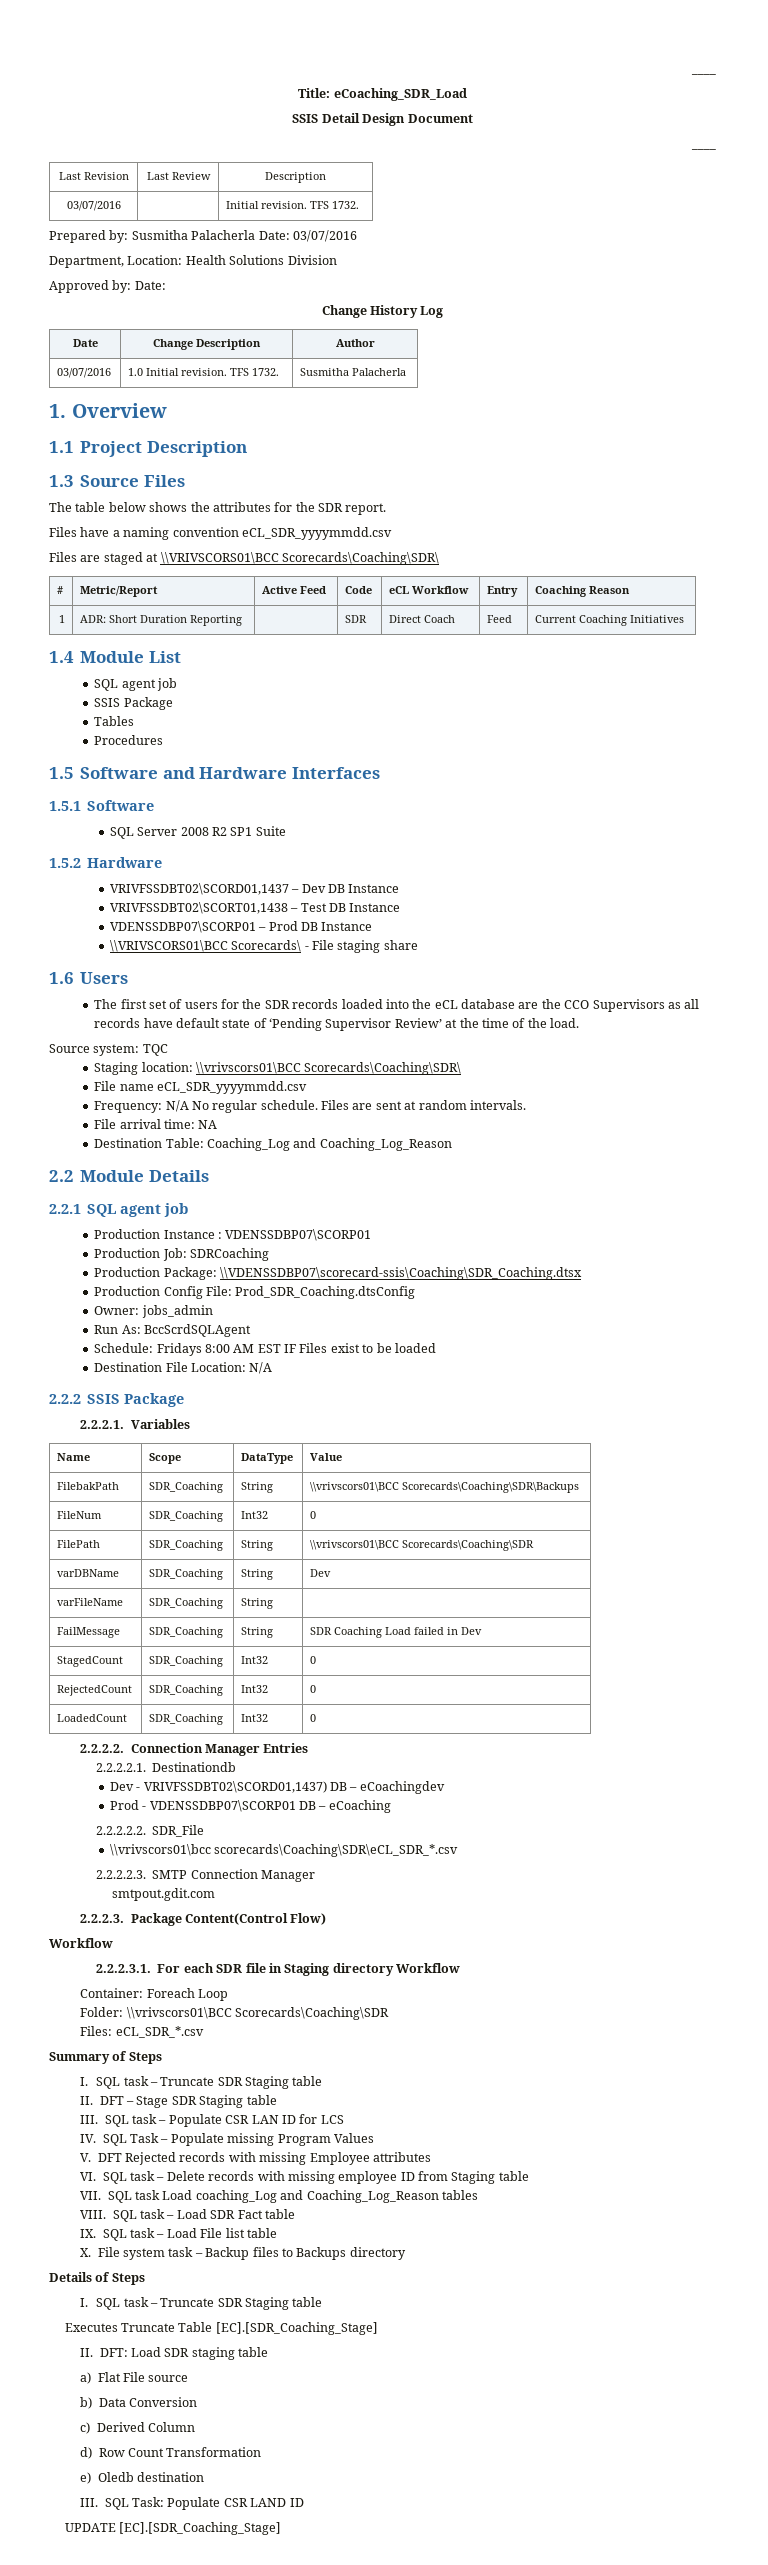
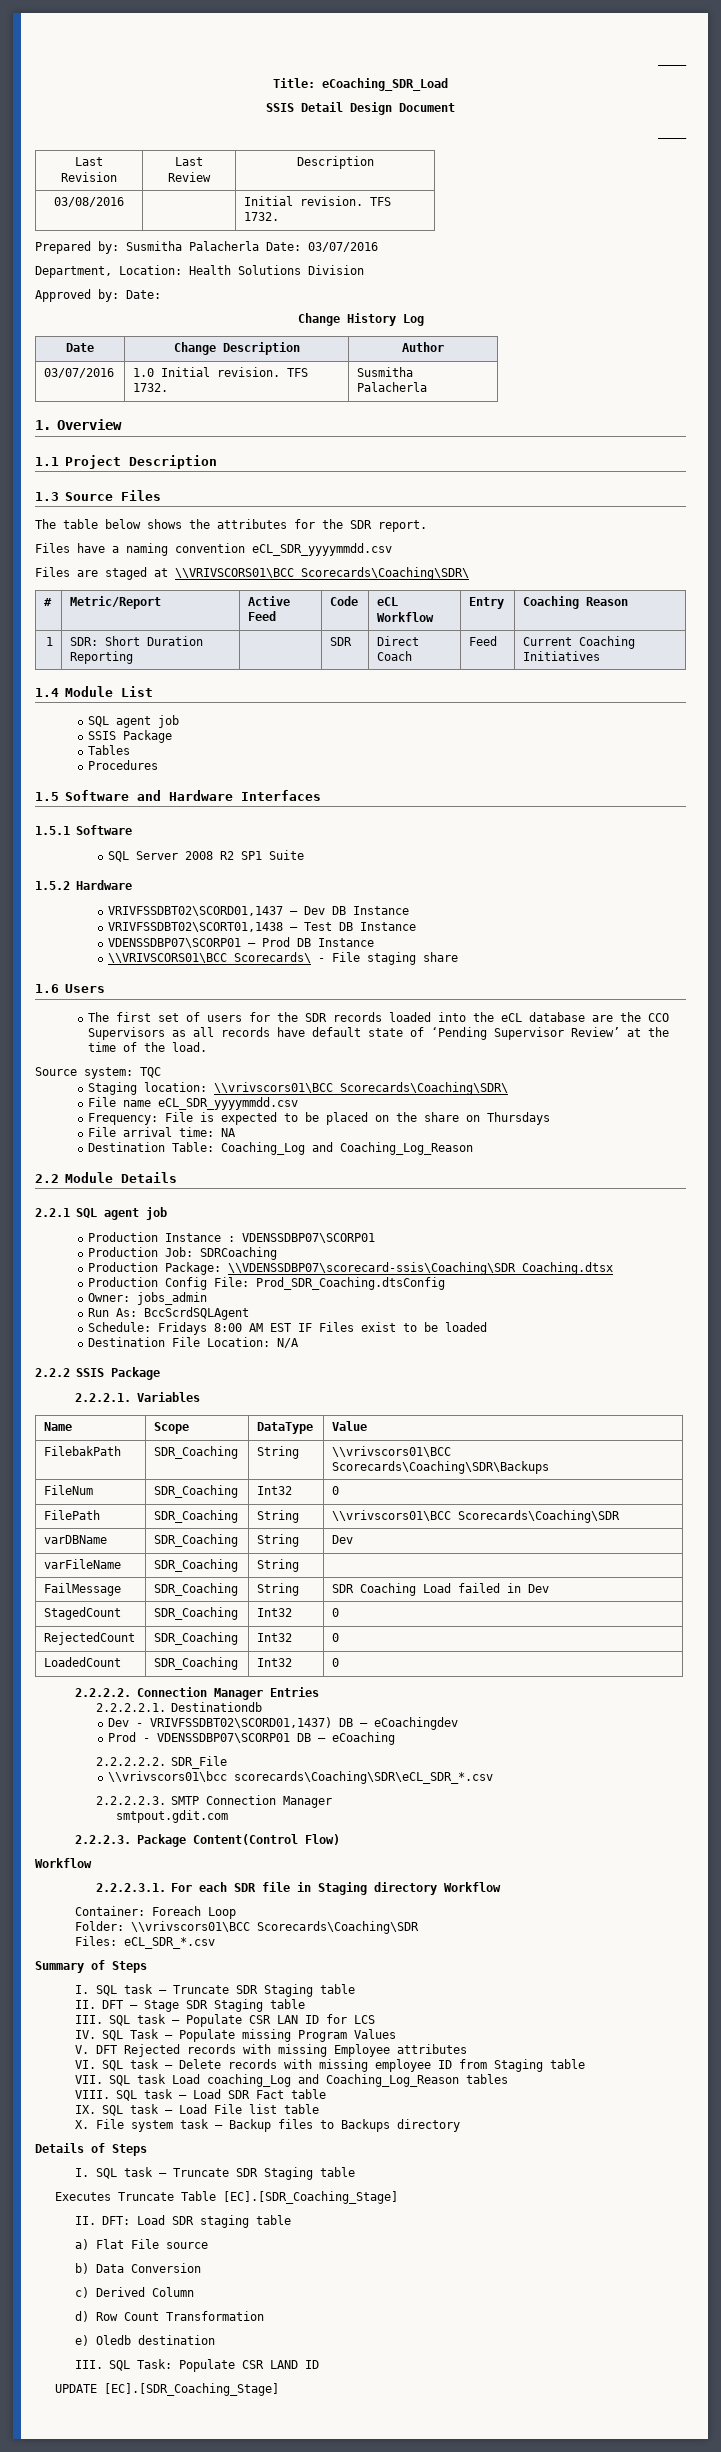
- 03/07/2016 | | Initial revision. TFS 1732.
+ 03/08/2016 | | Initial revision. TFS 1732.
- 1 | ADR: Short Duration Reporting | | SDR | Direct Coach | Feed | Current Coaching Initiatives
+ 1 | SDR: Short Duration Reporting | | SDR | Direct Coach | Feed | Current Coaching Initiatives
- Frequency: N/A No regular schedule. Files are sent at random intervals.
+ Frequency: File is expected to be placed on the share on Thursdays

